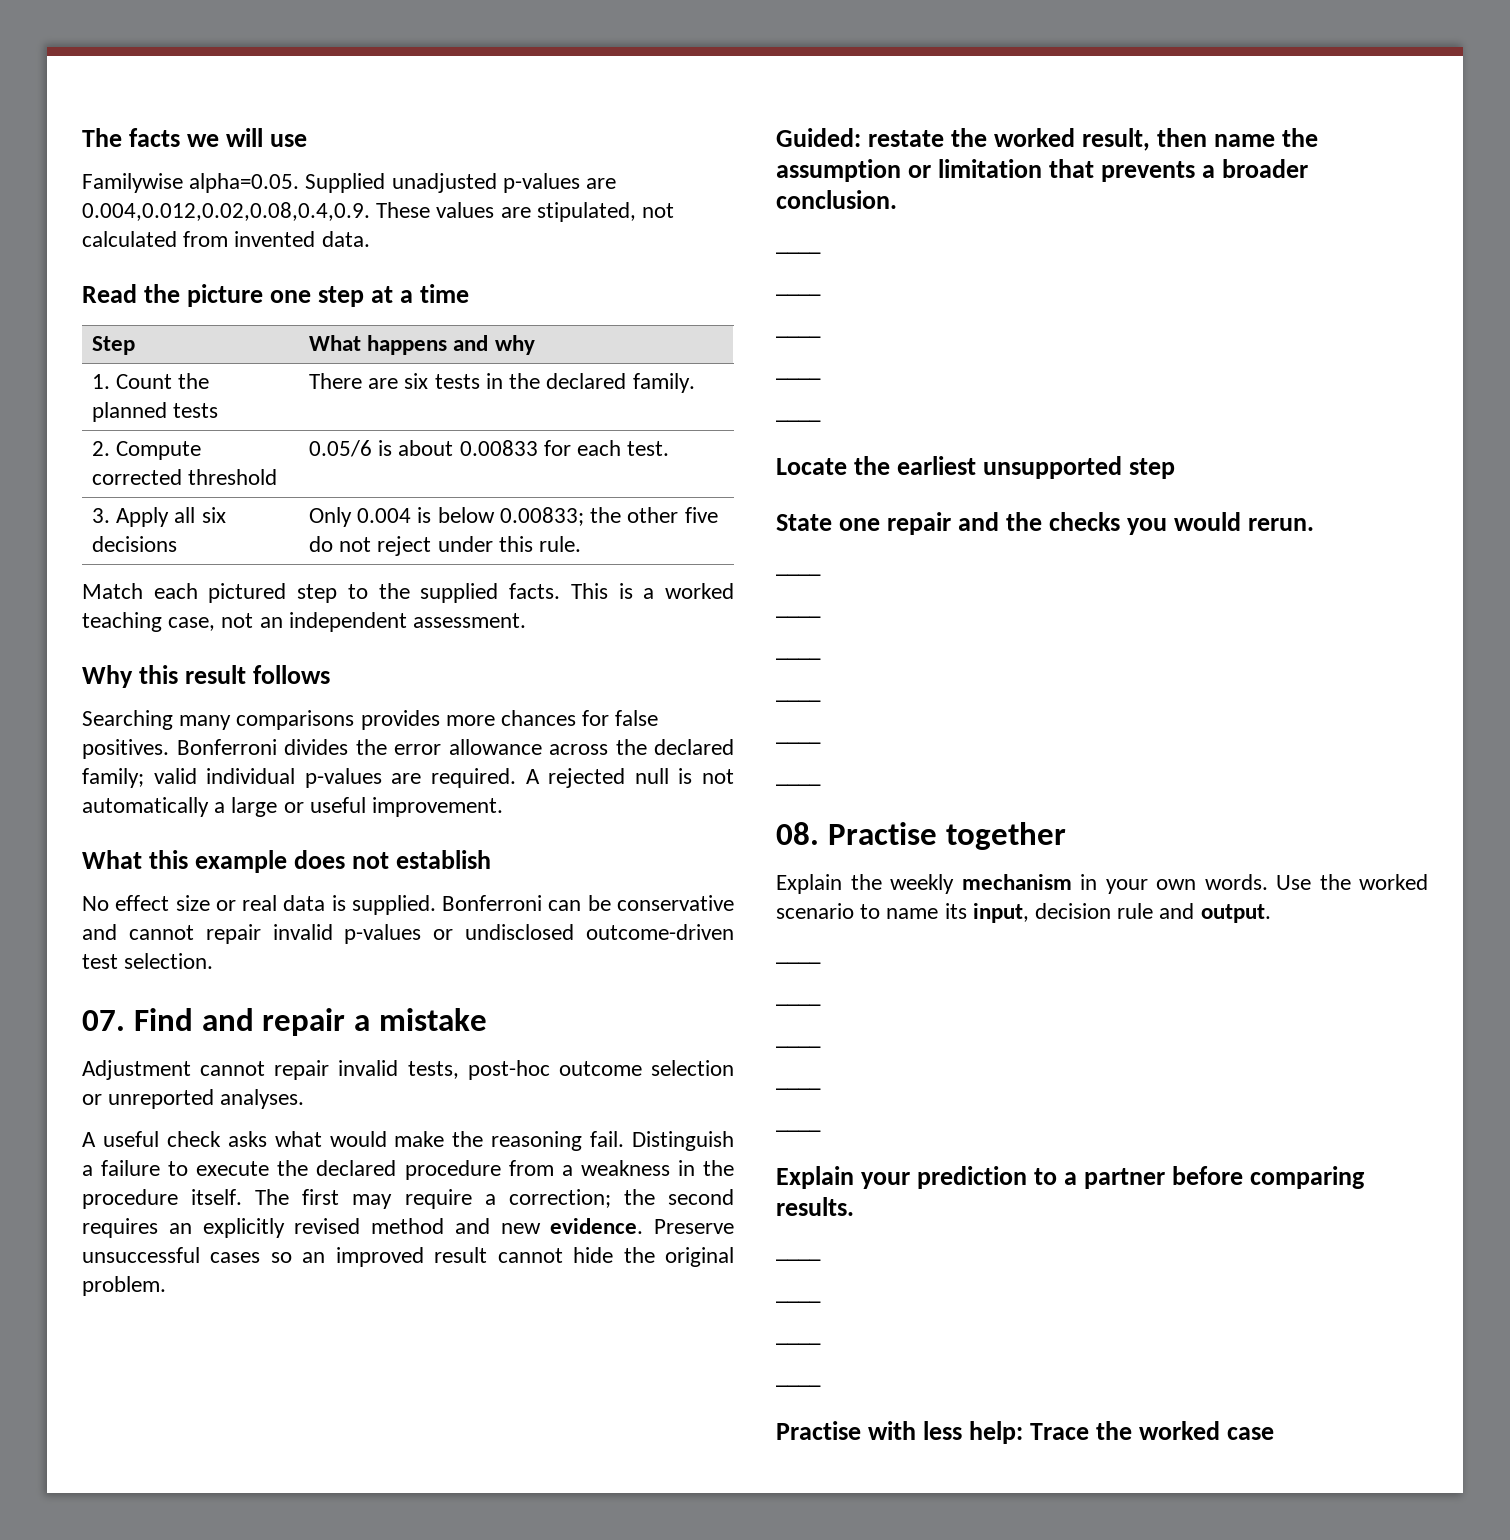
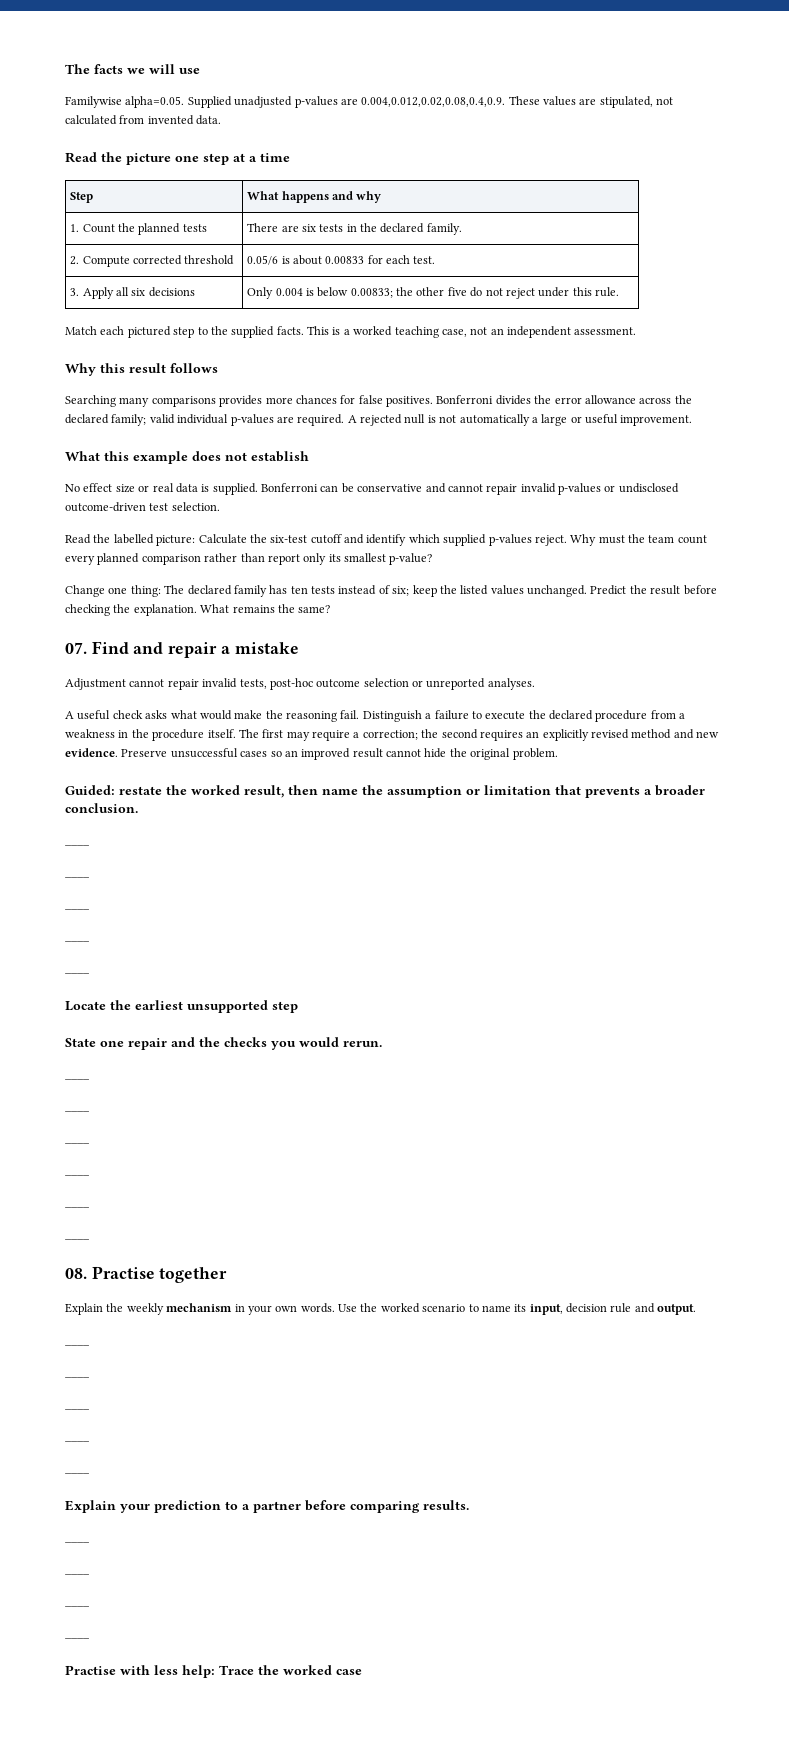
+ Read the labelled picture: Calculate the six-test cutoff and identify which supplied p-values reject. Why must the team count every planned comparison rather than report only its smallest p-value?
+ Change one thing: The declared family has ten tests instead of six; keep the listed values unchanged. Predict the result before checking the explanation. What remains the same?

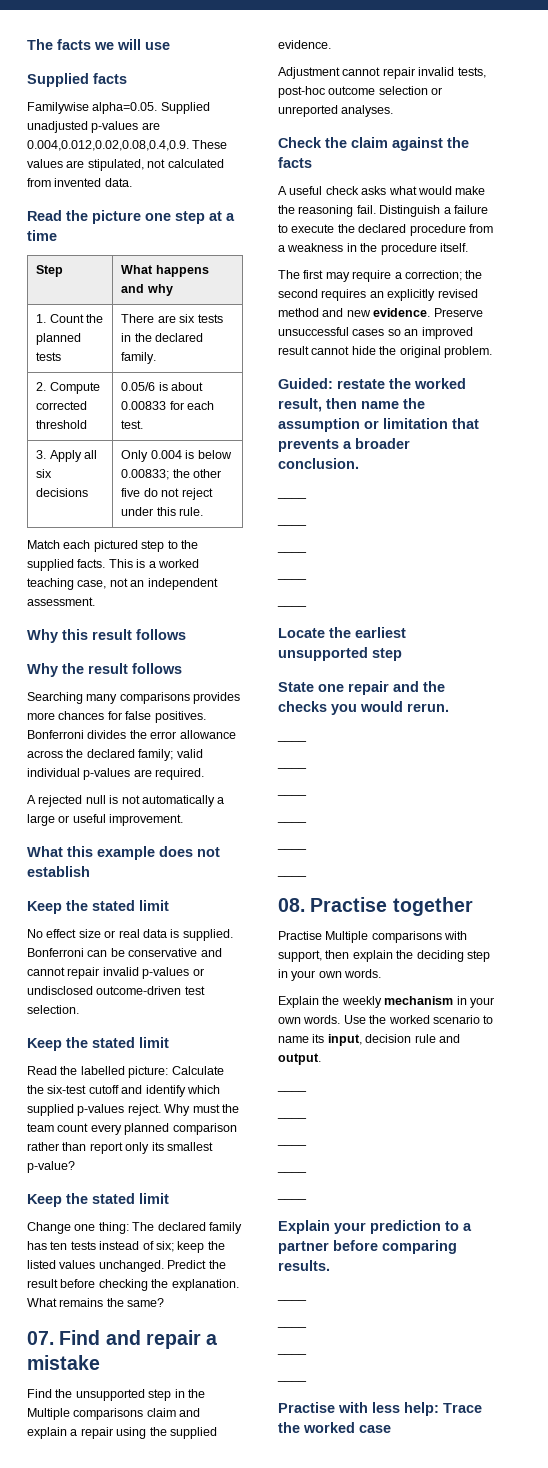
+ Supplied facts
+ Why the result follows
- Bonferroni divides the error allowance across the declared family; valid individual p-values are required. A rejected null is not automatically a large or useful improvement.
+ Bonferroni divides the error allowance across the declared family; valid individual p-values are required.
+ A rejected null is not automatically a large or useful improvement.
  What this example does not establish
+ Keep the stated limit
  Bonferroni can be conservative and cannot repair invalid p-values or undisclosed outcome-driven test selection.
+ Keep the stated limit
  Why must the team count every planned comparison rather than report only its smallest p-value?
+ Keep the stated limit
+ Find the unsupported step in the Multiple comparisons claim and explain a repair using the supplied evidence.
+ Check the claim against the facts
- Distinguish a failure to execute the declared procedure from a weakness in the procedure itself. The first may require a correction; the second requires an explicitly revised method and new evidence.
+ Distinguish a failure to execute the declared procedure from a weakness in the procedure itself.
+ The first may require a correction; the second requires an explicitly revised method and new evidence.
+ Practise Multiple comparisons with support, then explain the deciding step in your own words.

